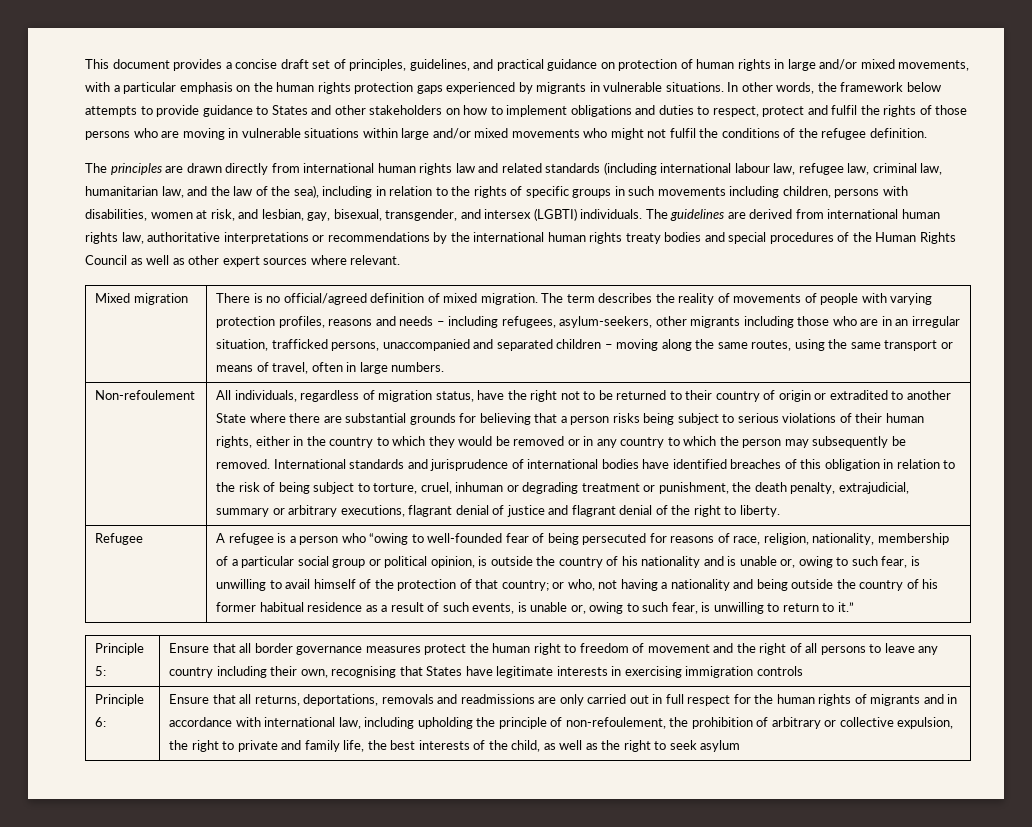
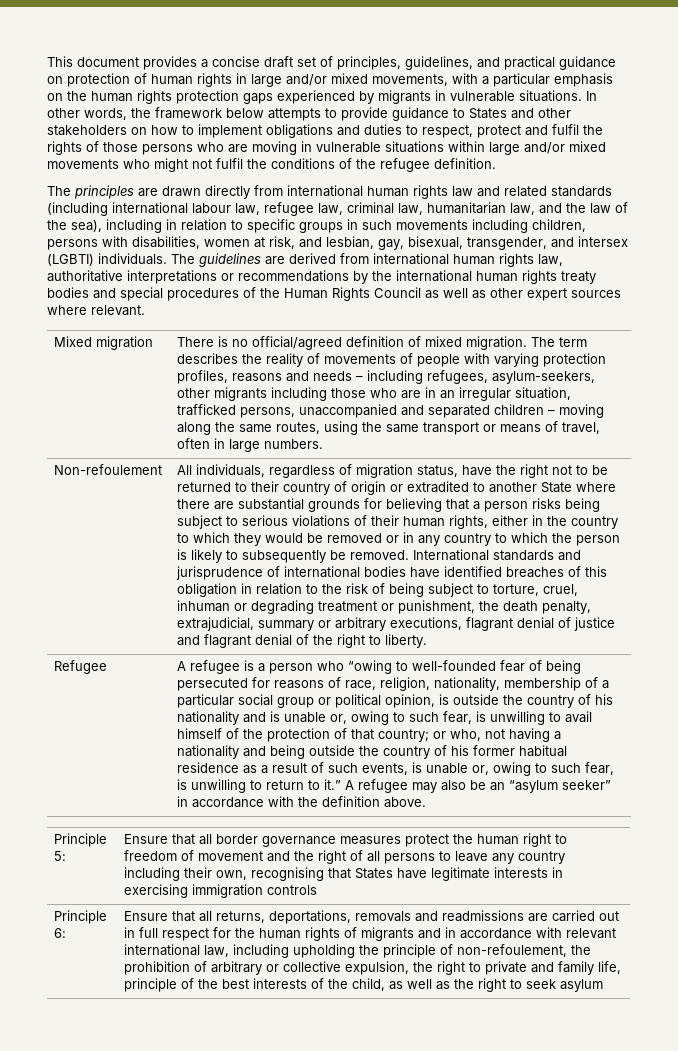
- The principles are drawn directly from international human rights law and related standards (including international labour law, refugee law, criminal law, humanitarian law, and the law of the sea), including in relation to the rights of specific groups in such movements including children, persons with disabilities, women at risk, and lesbian, gay, bisexual, transgender, and intersex (LGBTI) individuals.
+ The principles are drawn directly from international human rights law and related standards (including international labour law, refugee law, criminal law, humanitarian law, and the law of the sea), including in relation to specific groups in such movements including children, persons with disabilities, women at risk, and lesbian, gay, bisexual, transgender, and intersex (LGBTI) individuals.
- All individuals, regardless of migration status, have the right not to be returned to their country of origin or extradited to another State where there are substantial grounds for believing that a person risks being subject to serious violations of their human rights, either in the country to which they would be removed or in any country to which the person may subsequently be removed.
+ All individuals, regardless of migration status, have the right not to be returned to their country of origin or extradited to another State where there are substantial grounds for believing that a person risks being subject to serious violations of their human rights, either in the country to which they would be removed or in any country to which the person is likely to subsequently be removed.
+ A refugee may also be an “asylum seeker” in accordance with the definition above.
- Ensure that all returns, deportations, removals and readmissions are only carried out in full respect for the human rights of migrants and in accordance with international law, including upholding the principle of non-refoulement, the prohibition of arbitrary or collective expulsion, the right to private and family life, the best interests of the child, as well as the right to seek asylum
+ Ensure that all returns, deportations, removals and readmissions are carried out in full respect for the human rights of migrants and in accordance with relevant international law, including upholding the principle of non-refoulement, the prohibition of arbitrary or collective expulsion, the right to private and family life, principle of the best interests of the child, as well as the right to seek asylum

